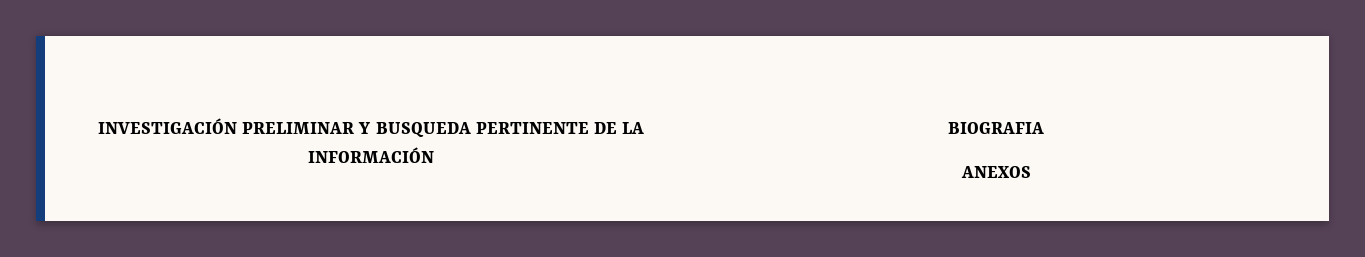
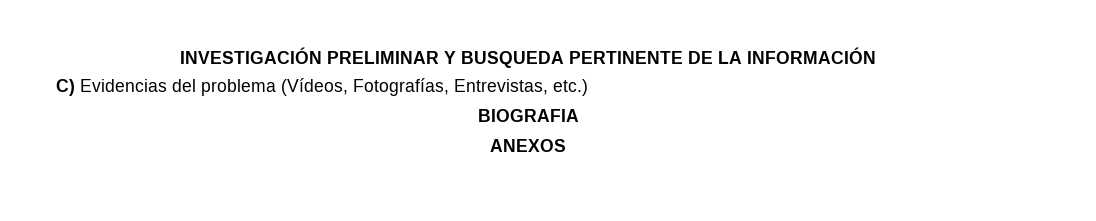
+ C) Evidencias del problema (Vídeos, Fotografías, Entrevistas, etc.)

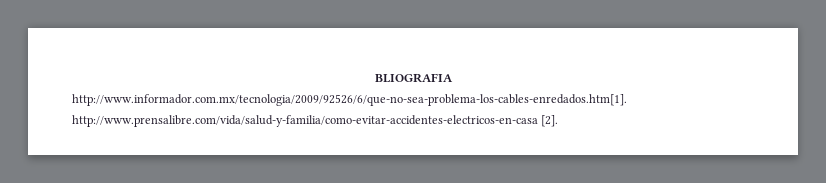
- INVESTIGACIÓN PRELIMINAR Y BUSQUEDA PERTINENTE DE LA INFORMACIÓN
- C) Evidencias del problema (Vídeos, Fotografías, Entrevistas, etc.)
- BIOGRAFIA
- ANEXOS
+ BLIOGRAFIA
+ http://www.informador.com.mx/tecnologia/2009/92526/6/que-no-sea-problema-los-cables-enredados.htm[1].
+ http://www.prensalibre.com/vida/salud-y-familia/como-evitar-accidentes-electricos-en-casa [2].

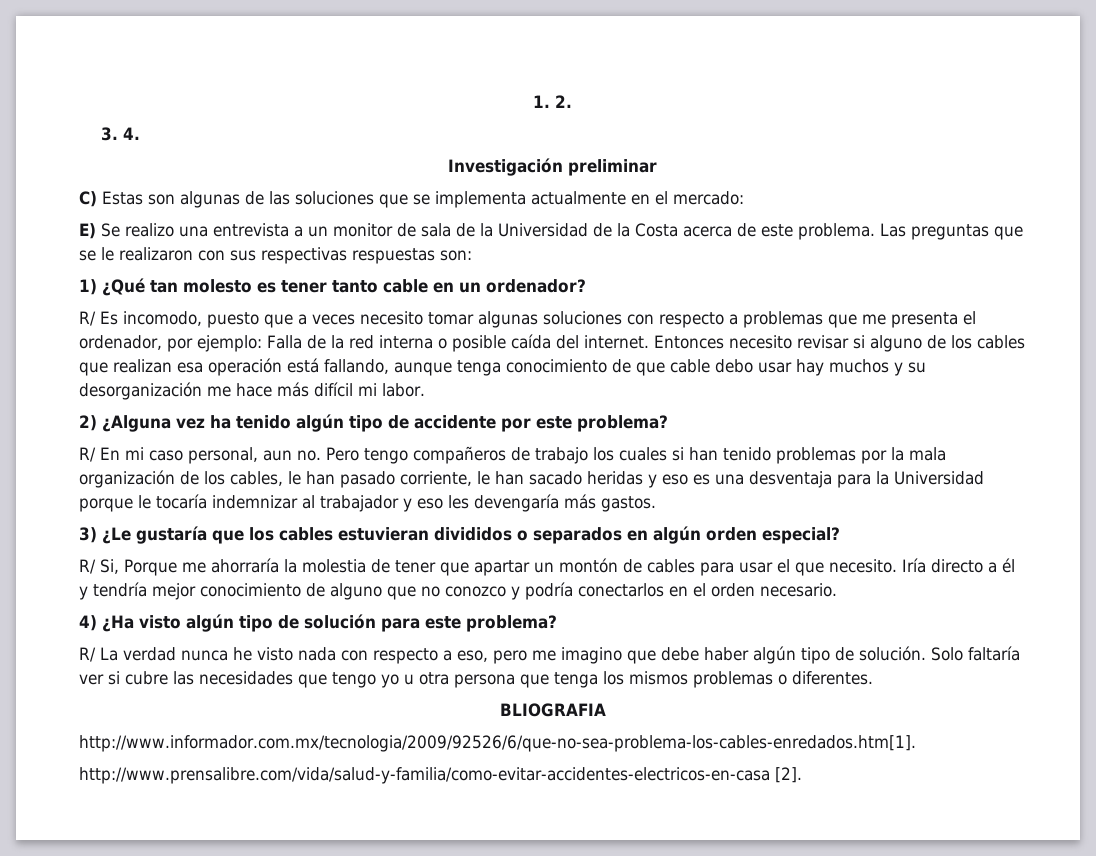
+ 1. 2.
+ 3. 4.
+ Investigación preliminar
+ C) Estas son algunas de las soluciones que se implementa actualmente en el mercado:
+ E) Se realizo una entrevista a un monitor de sala de la Universidad de la Costa acerca de este problema. Las preguntas que se le realizaron con sus respectivas respuestas son:
+ 1) ¿Qué tan molesto es tener tanto cable en un ordenador?
+ R/ Es incomodo, puesto que a veces necesito tomar algunas soluciones con respecto a problemas que me presenta el ordenador, por ejemplo: Falla de la red interna o posible caída del internet. Entonces necesito revisar si alguno de los cables que realizan esa operación está fallando, aunque tenga conocimiento de que cable debo usar hay muchos y su desorganización me hace más difícil mi labor.
+ 2) ¿Alguna vez ha tenido algún tipo de accidente por este problema?
+ R/ En mi caso personal, aun no. Pero tengo compañeros de trabajo los cuales si han tenido problemas por la mala organización de los cables, le han pasado corriente, le han sacado heridas y eso es una desventaja para la Universidad porque le tocaría indemnizar al trabajador y eso les devengaría más gastos.
+ 3) ¿Le gustaría que los cables estuvieran divididos o separados en algún orden especial?
+ R/ Si, Porque me ahorraría la molestia de tener que apartar un montón de cables para usar el que necesito. Iría directo a él y tendría mejor conocimiento de alguno que no conozco y podría conectarlos en el orden necesario.
+ 4) ¿Ha visto algún tipo de solución para este problema?
+ R/ La verdad nunca he visto nada con respecto a eso, pero me imagino que debe haber algún tipo de solución. Solo faltaría ver si cubre las necesidades que tengo yo u otra persona que tenga los mismos problemas o diferentes.

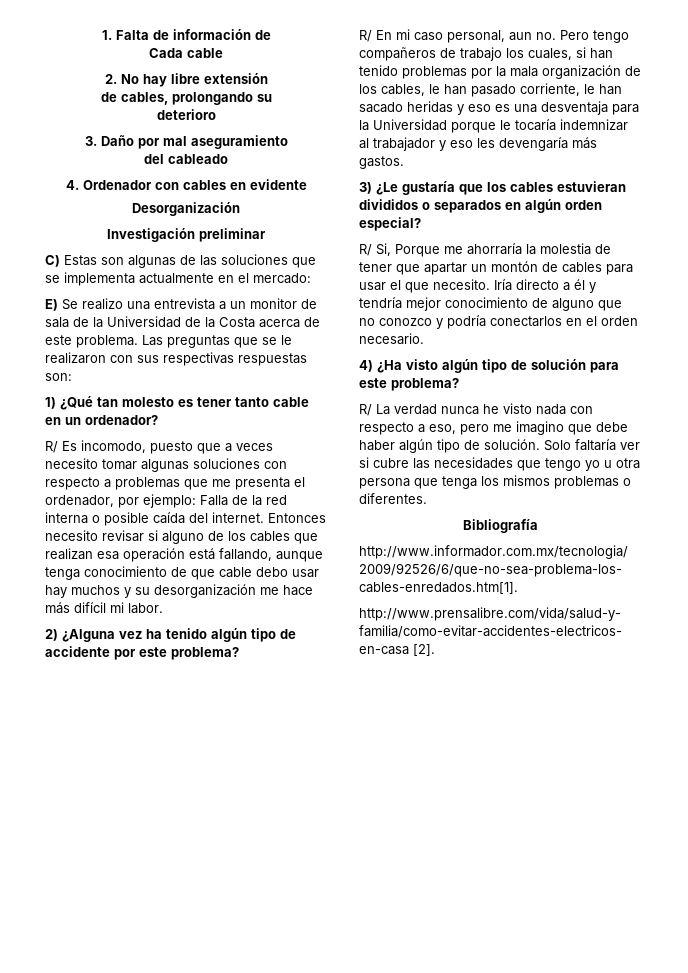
- 1. 2.
- 3. 4.
+ 1. Falta de información de
+ Cada cable
+ 2. No hay libre extensión
+ de cables, prolongando su
+ deterioro
+ 3. Daño por mal aseguramiento
+ del cableado
+ 4. Ordenador con cables en evidente
+ Desorganización
- R/ En mi caso personal, aun no. Pero tengo compañeros de trabajo los cuales si han tenido problemas por la mala organización de los cables, le han pasado corriente, le han sacado heridas y eso es una desventaja para la Universidad porque le tocaría indemnizar al trabajador y eso les devengaría más gastos.
+ R/ En mi caso personal, aun no. Pero tengo compañeros de trabajo los cuales, si han tenido problemas por la mala organización de los cables, le han pasado corriente, le han sacado heridas y eso es una desventaja para la Universidad porque le tocaría indemnizar al trabajador y eso les devengaría más gastos.
- BLIOGRAFIA
+ Bibliografía

